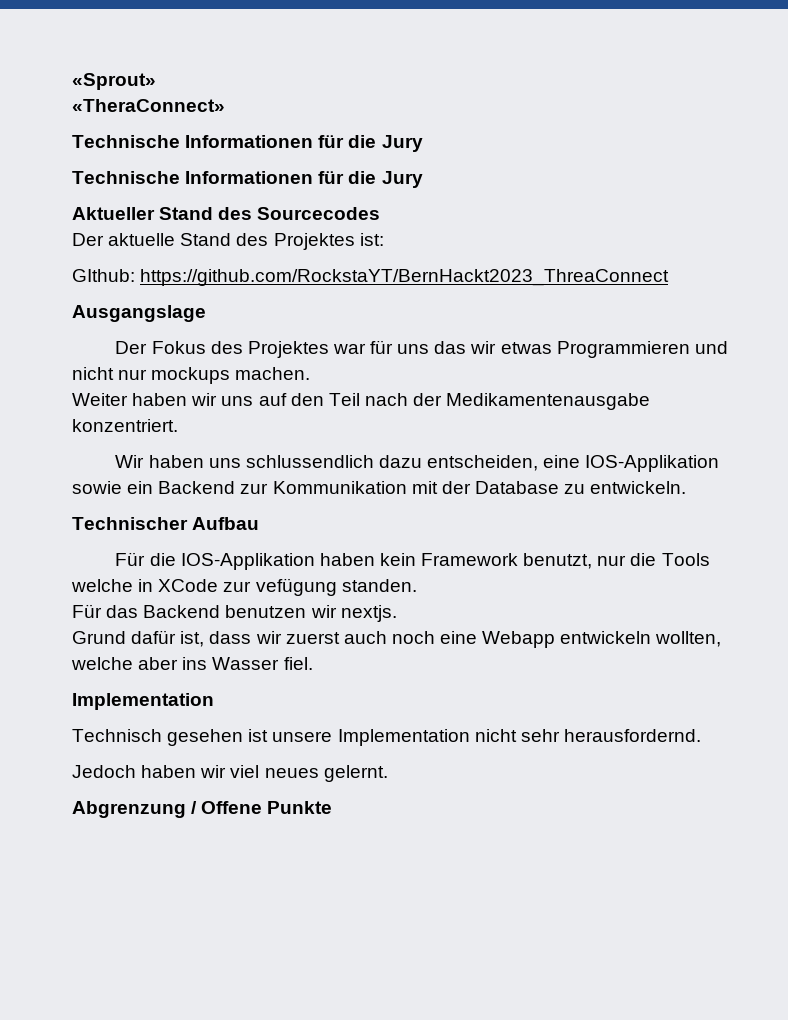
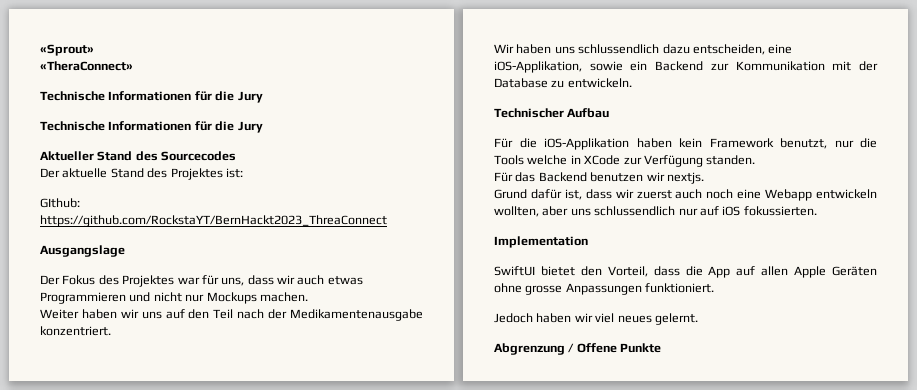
- Der Fokus des Projektes war für uns das wir etwas Programmieren und nicht nur mockups machen.
+ Der Fokus des Projektes war für uns, dass wir auch etwas Programmieren und nicht nur Mockups machen.
- Wir haben uns schlussendlich dazu entscheiden, eine IOS-Applikation sowie ein Backend zur Kommunikation mit der Database zu entwickeln.
+ Wir haben uns schlussendlich dazu entscheiden, eine iOS-Applikation, sowie ein Backend zur Kommunikation mit der Database zu entwickeln.
- Für die IOS-Applikation haben kein Framework benutzt, nur die Tools welche in XCode zur vefügung standen.
+ Für die iOS-Applikation haben kein Framework benutzt, nur die Tools welche in XCode zur Verfügung standen.
- Grund dafür ist, dass wir zuerst auch noch eine Webapp entwickeln wollten, welche aber ins Wasser fiel.
+ Grund dafür ist, dass wir zuerst auch noch eine Webapp entwickeln wollten, aber uns schlussendlich nur auf iOS fokussierten.
  Implementation
- Technisch gesehen ist unsere Implementation nicht sehr herausfordernd.
+ SwiftUI bietet den Vorteil, dass die App auf allen Apple Geräten ohne grosse Anpassungen funktioniert.

